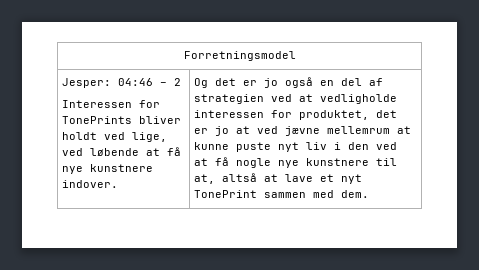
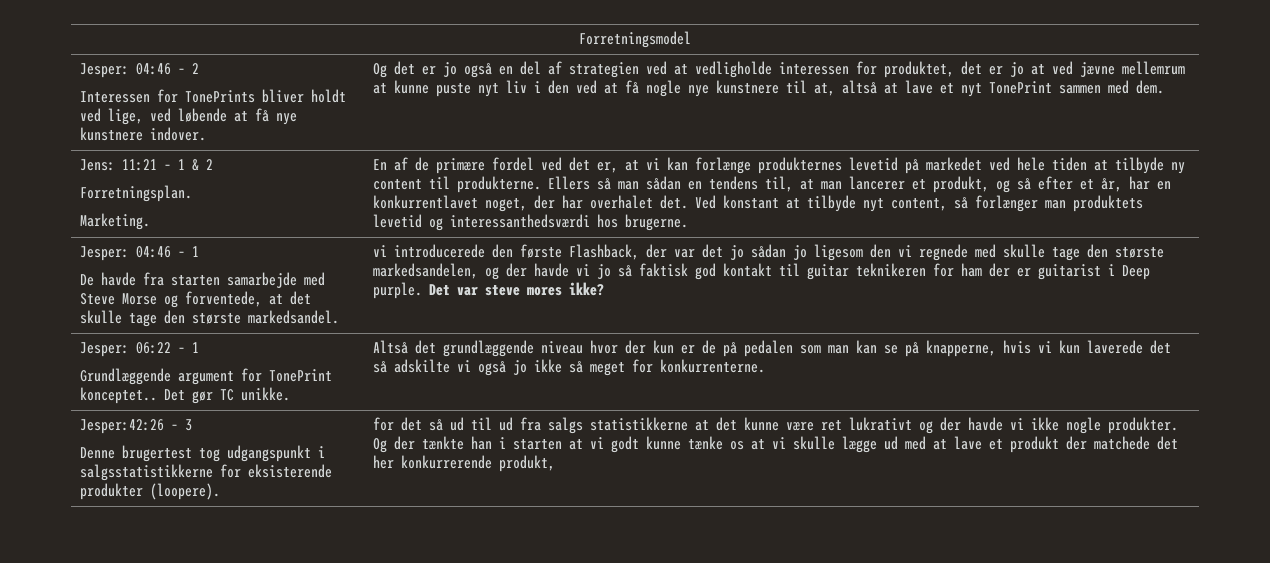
+ Jens: 11:21 – 1 & 2
+ Forretningsplan.
+ Marketing. | En af de primære fordel ved det er, at vi kan forlænge produkternes levetid på markedet ved hele tiden at tilbyde ny content til produkterne. Ellers så man sådan en tendens til, at man lancerer et produkt, og så efter et år, har en konkurrentlavet noget, der har overhalet det. Ved konstant at tilbyde nyt content, så forlænger man produktets levetid og interessanthedsværdi hos brugerne.
+ Jesper: 04:46 – 1
+ De havde fra starten samarbejde med Steve Morse og forventede, at det skulle tage den største markedsandel. | vi introducerede den første Flashback, der var det jo sådan jo ligesom den vi regnede med skulle tage den største markedsandelen, og der havde vi jo så faktisk god kontakt til guitar teknikeren for ham der er guitarist i Deep purple. Det var steve mores ikke?
+ Jesper: 06:22 – 1
+ Grundlæggende argument for TonePrint konceptet.. Det gør TC unikke. | Altså det grundlæggende niveau hvor der kun er de på pedalen som man kan se på knapperne, hvis vi kun laverede det så adskilte vi også jo ikke så meget for konkurrenterne.
+ Jesper:42:26 – 3
+ Denne brugertest tog udgangspunkt i salgsstatistikkerne for eksisterende produkter (loopere). | for det så ud til ud fra salgs statistikkerne at det kunne være ret lukrativt og der havde vi ikke nogle produkter. Og der tænkte han i starten at vi godt kunne tænke os at vi skulle lægge ud med at lave et produkt der matchede det her konkurrerende produkt,

